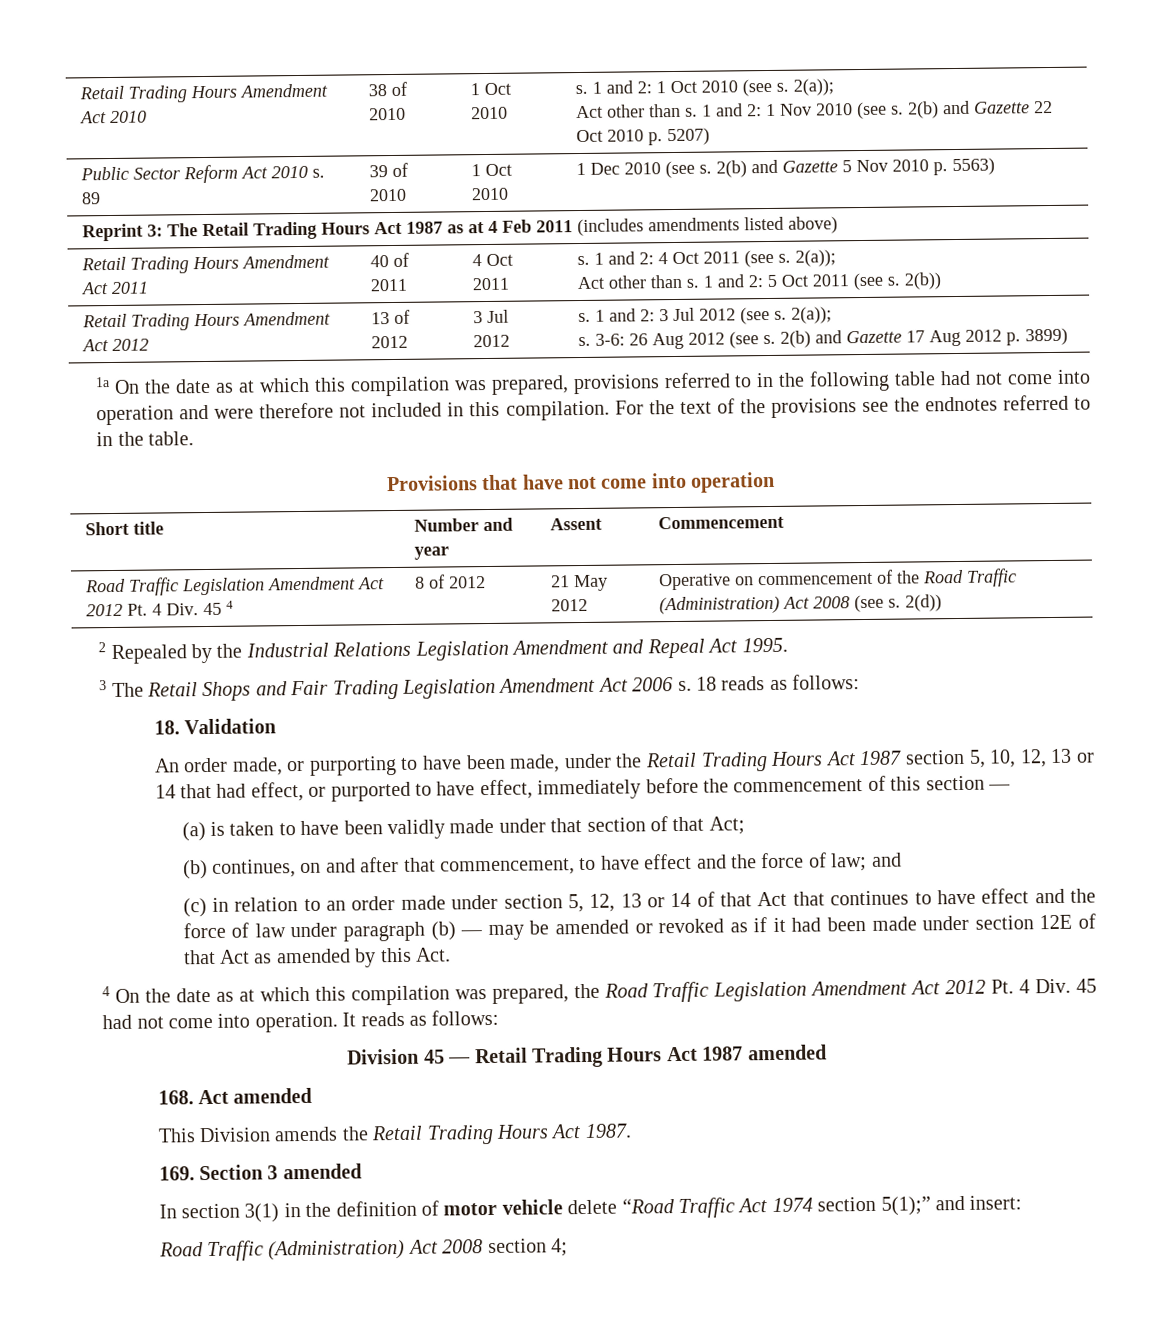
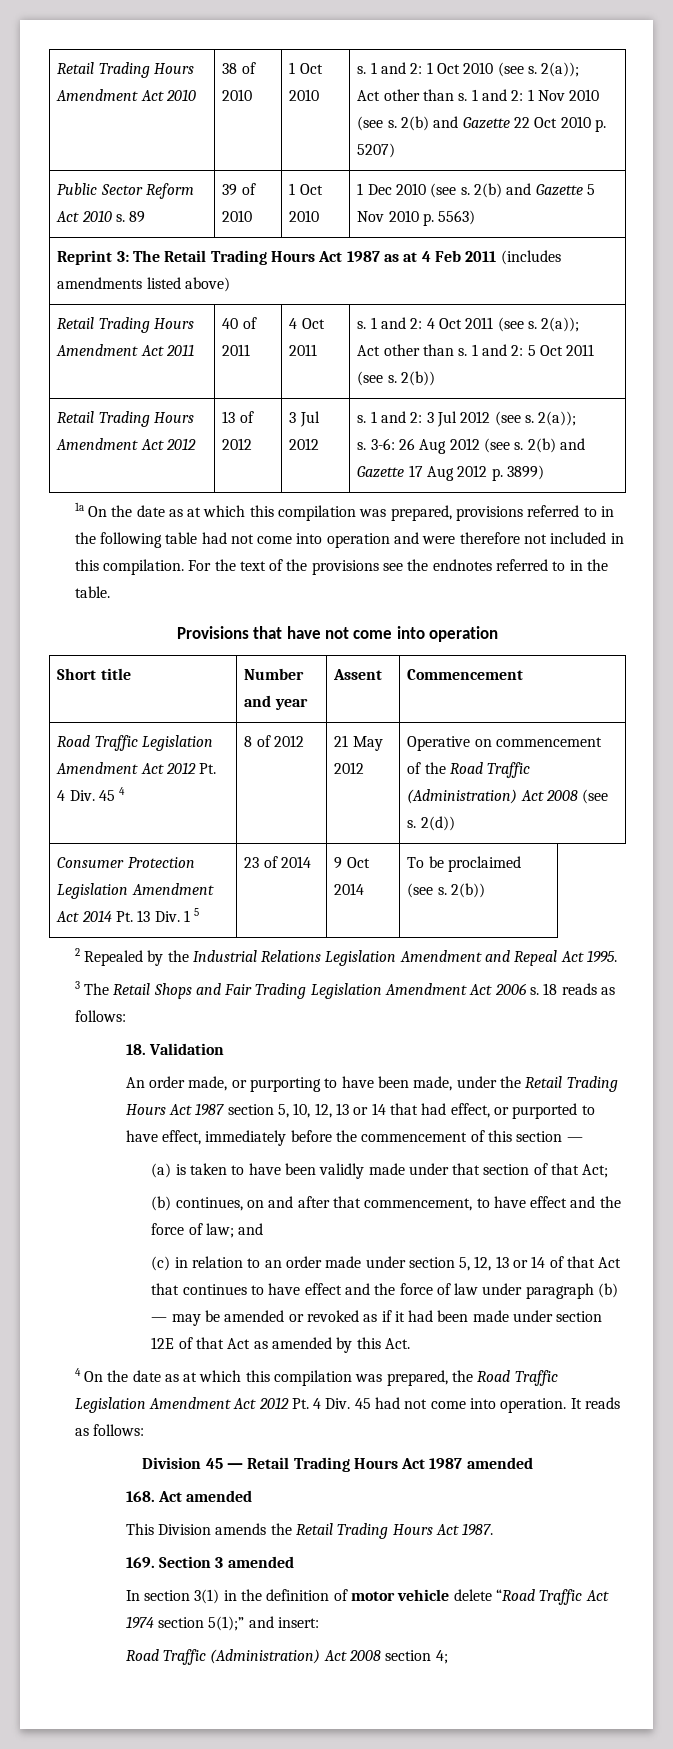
+ Consumer Protection Legislation Amendment Act 2014 Pt. 13 Div. 1 5 | 23 of 2014 | 9 Oct 2014 | To be proclaimed (see s. 2(b))

